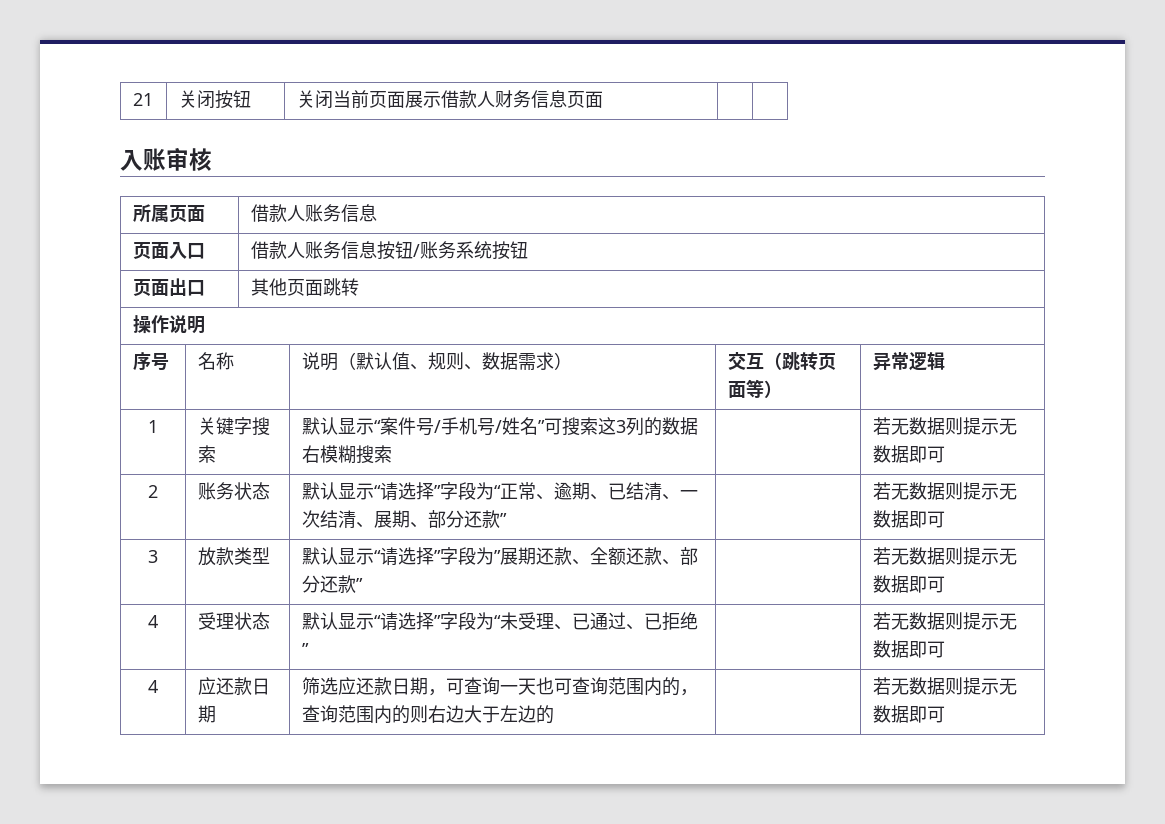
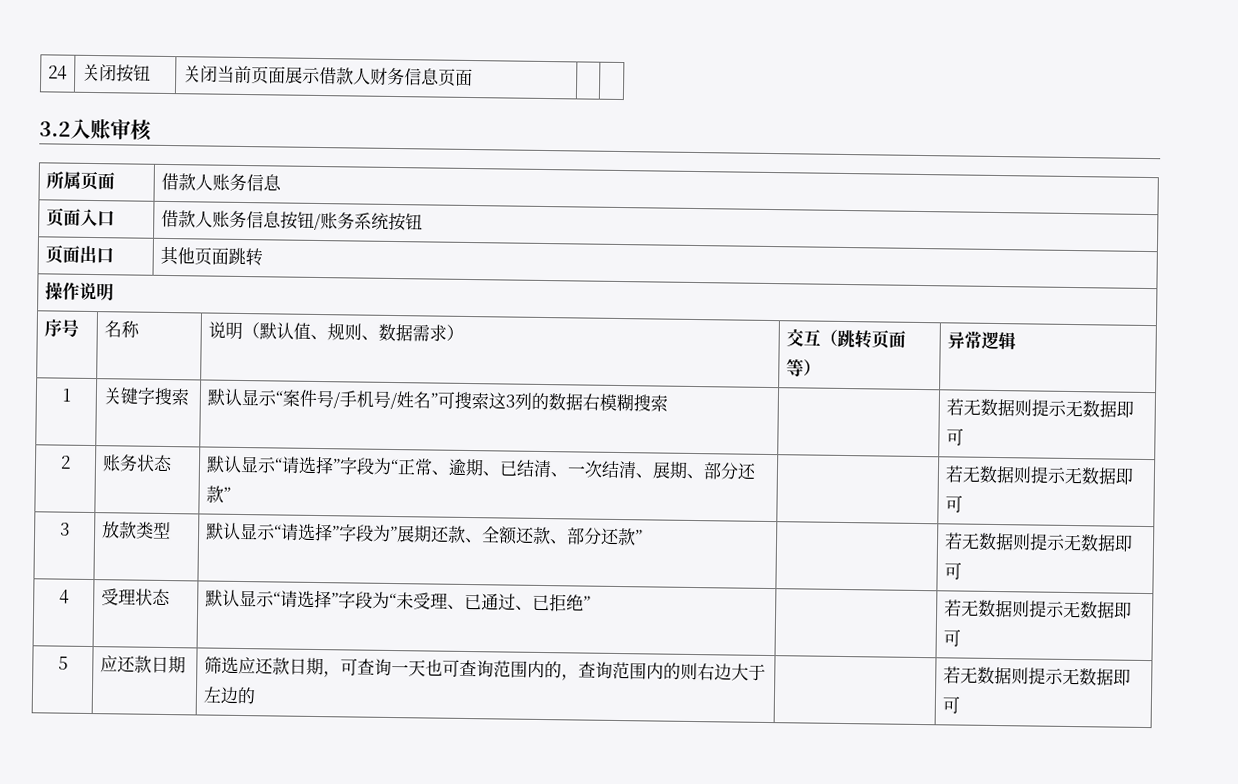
- 21 | 关闭按钮 | 关闭当前页面展示借款人财务信息页面 | |
+ 24 | 关闭按钮 | 关闭当前页面展示借款人财务信息页面 | |
- 入账审核
+ 3.2入账审核
- 4 | 应还款日期 | 筛选应还款日期，可查询一天也可查询范围内的，查询范围内的则右边大于左边的 | | 若无数据则提示无数据即可
+ 5 | 应还款日期 | 筛选应还款日期，可查询一天也可查询范围内的，查询范围内的则右边大于左边的 | | 若无数据则提示无数据即可

